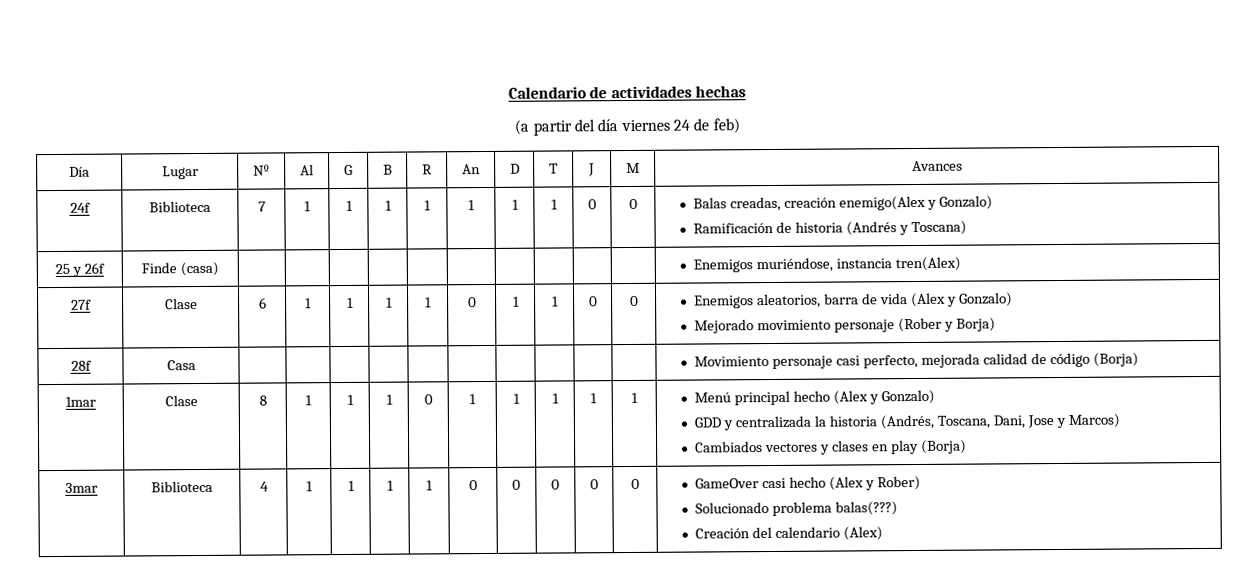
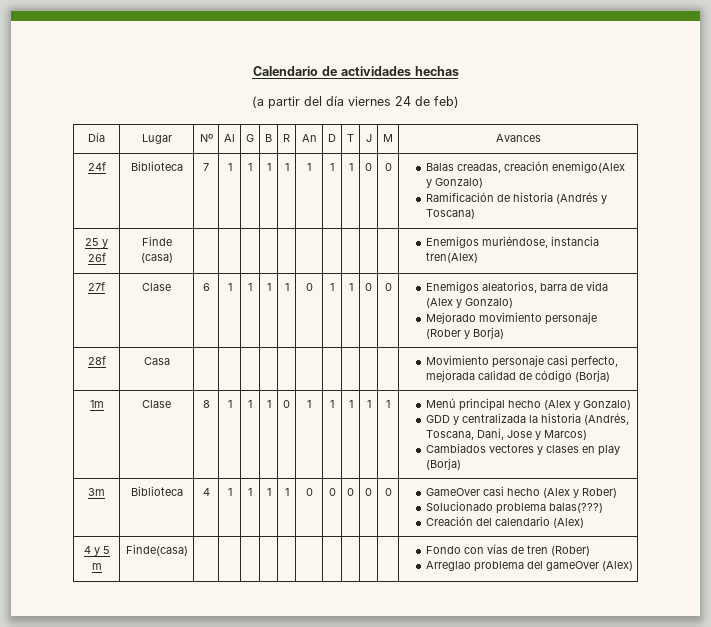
- 1mar | Clase | 8 | 1 | 1 | 1 | 0 | 1 | 1 | 1 | 1 | 1 | Menú principal hecho (Alex y Gonzalo)
+ 1m | Clase | 8 | 1 | 1 | 1 | 0 | 1 | 1 | 1 | 1 | 1 | Menú principal hecho (Alex y Gonzalo)
- 3mar | Biblioteca | 4 | 1 | 1 | 1 | 1 | 0 | 0 | 0 | 0 | 0 | GameOver casi hecho (Alex y Rober)
+ 3m | Biblioteca | 4 | 1 | 1 | 1 | 1 | 0 | 0 | 0 | 0 | 0 | GameOver casi hecho (Alex y Rober)
+ 4 y 5 m | Finde(casa) | | | | | | | | | | | Fondo con vías de tren (Rober)
+ Arreglao problema del gameOver (Alex)

